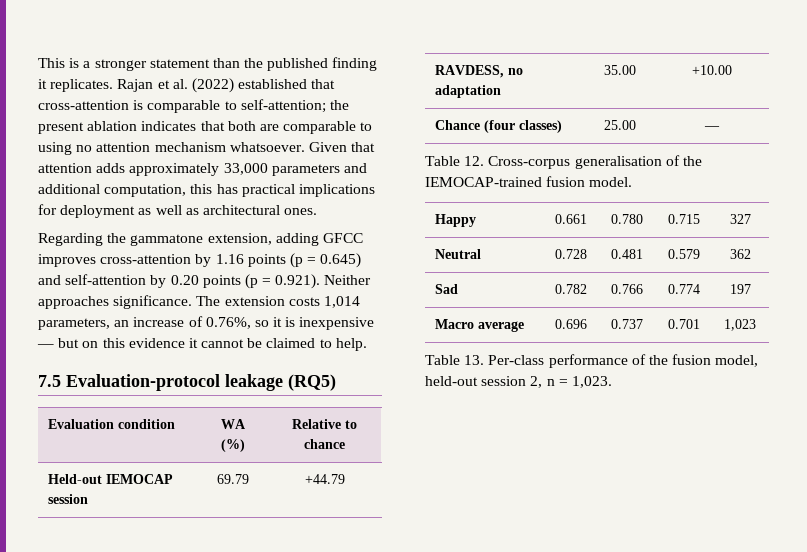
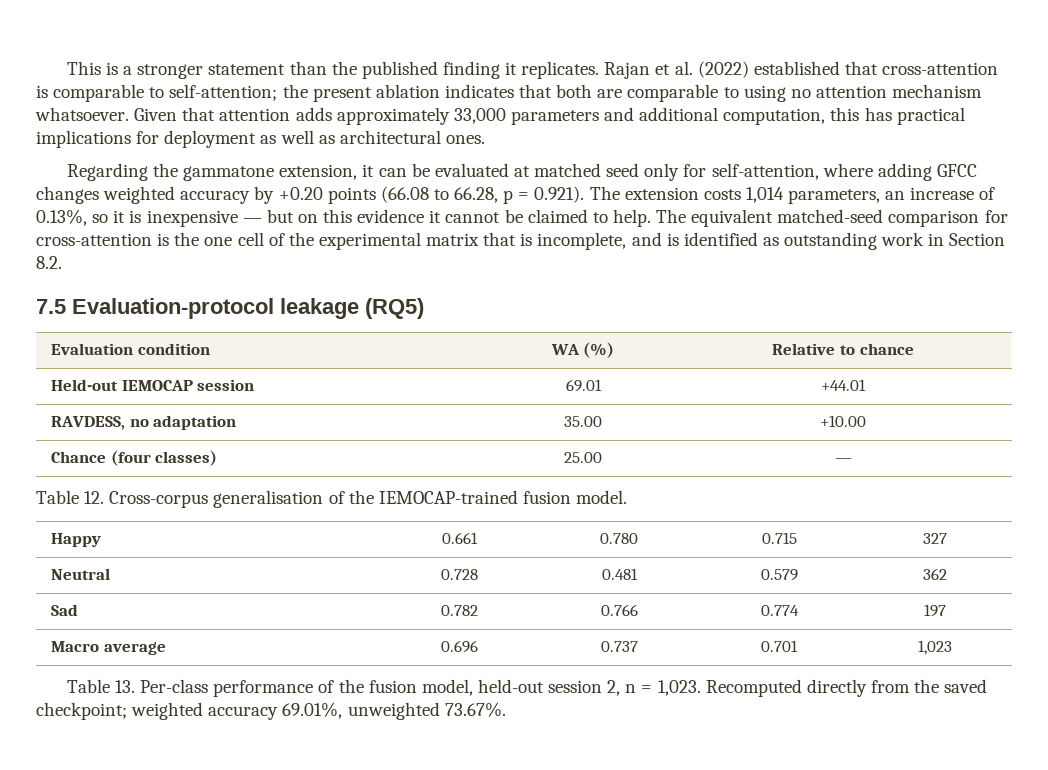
- Regarding the gammatone extension, adding GFCC improves cross-attention by 1.16 points (p = 0.645) and self-attention by 0.20 points (p = 0.921). Neither approaches significance. The extension costs 1,014 parameters, an increase of 0.76%, so it is inexpensive — but on this evidence it cannot be claimed to help.
+ Regarding the gammatone extension, it can be evaluated at matched seed only for self-attention, where adding GFCC changes weighted accuracy by +0.20 points (66.08 to 66.28, p = 0.921). The extension costs 1,014 parameters, an increase of 0.13%, so it is inexpensive — but on this evidence it cannot be claimed to help. The equivalent matched-seed comparison for cross-attention is the one cell of the experimental matrix that is incomplete, and is identified as outstanding work in Section 8.2.
- Held-out IEMOCAP session | 69.79 | +44.79
+ Held-out IEMOCAP session | 69.01 | +44.01
+ Recomputed directly from the saved checkpoint; weighted accuracy 69.01%, unweighted 73.67%.

